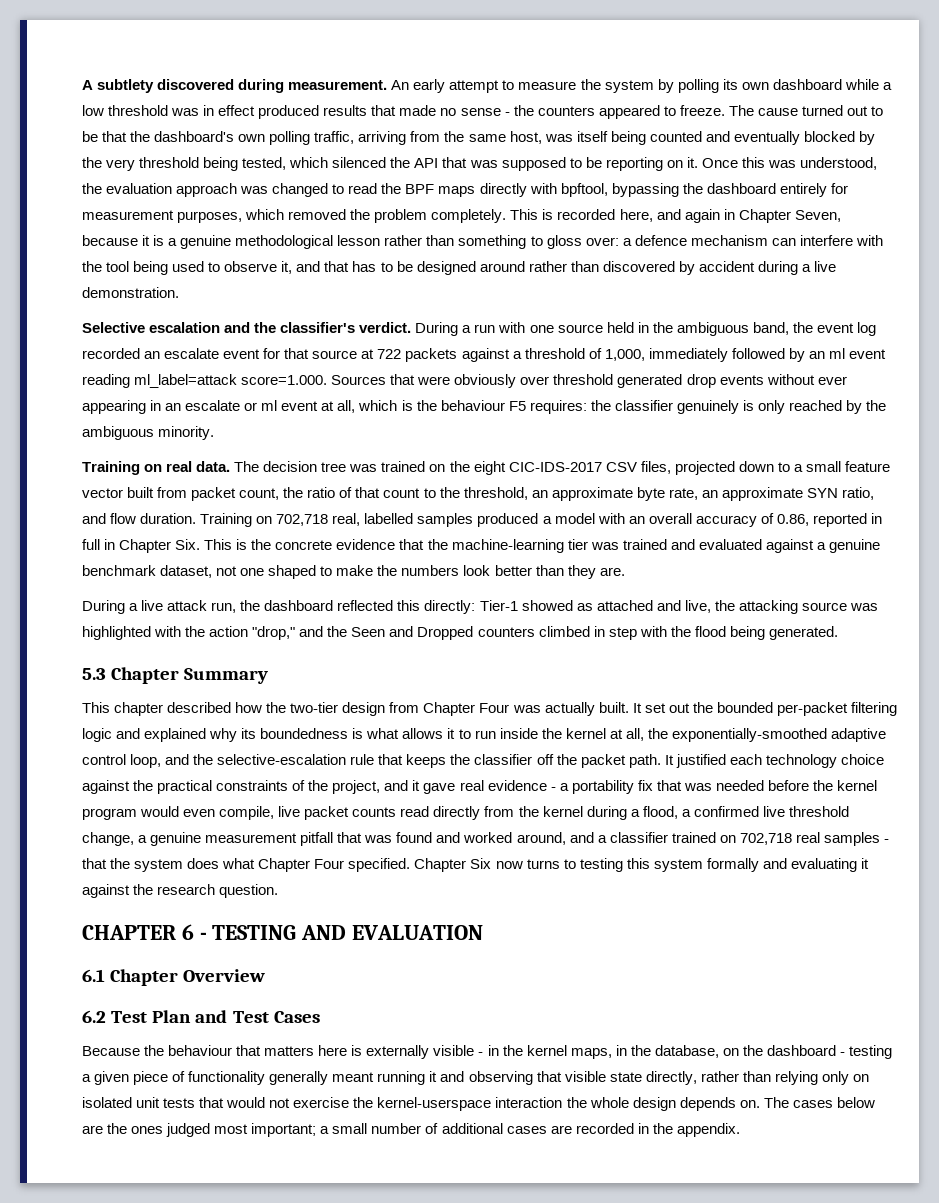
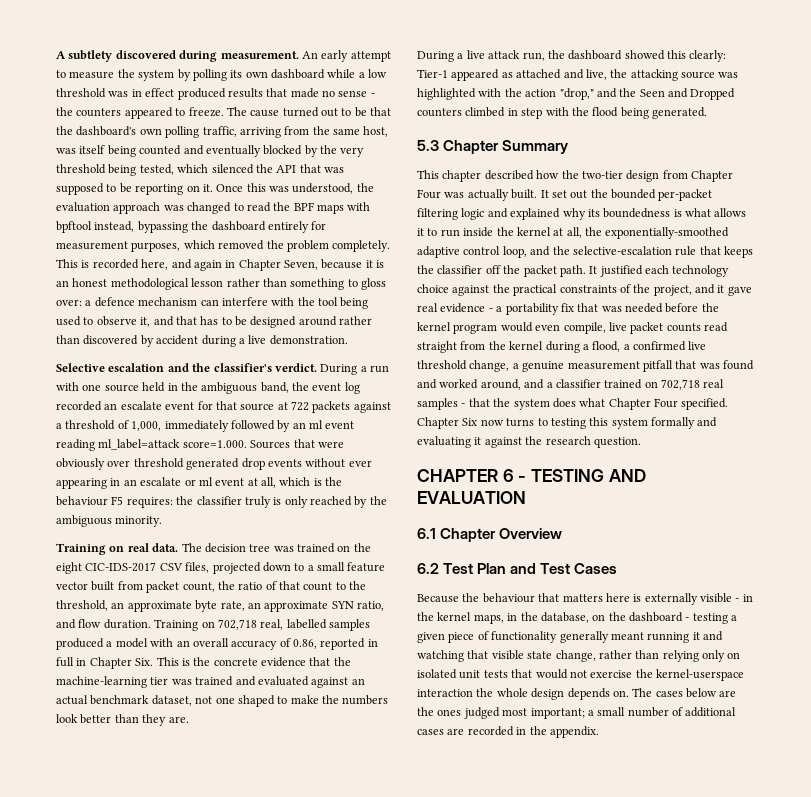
- Once this was understood, the evaluation approach was changed to read the BPF maps directly with bpftool, bypassing the dashboard entirely for measurement purposes, which removed the problem completely.
+ Once this was understood, the evaluation approach was changed to read the BPF maps with bpftool instead, bypassing the dashboard entirely for measurement purposes, which removed the problem completely.
- This is recorded here, and again in Chapter Seven, because it is a genuine methodological lesson rather than something to gloss over: a defence mechanism can interfere with the tool being used to observe it, and that has to be designed around rather than discovered by accident during a live demonstration.
+ This is recorded here, and again in Chapter Seven, because it is an honest methodological lesson rather than something to gloss over: a defence mechanism can interfere with the tool being used to observe it, and that has to be designed around rather than discovered by accident during a live demonstration.
- the classifier genuinely is only reached by the ambiguous minority.
+ the classifier truly is only reached by the ambiguous minority.
- Training on 702,718 real, labelled samples produced a model with an overall accuracy of 0.86, reported in full in Chapter Six. This is the concrete evidence that the machine-learning tier was trained and evaluated against a genuine benchmark dataset, not one shaped to make the numbers look better than they are.
+ Training on 702,718 real, labelled samples produced a model with an overall accuracy of 0.86, reported in full in Chapter Six. This is the concrete evidence that the machine-learning tier was trained and evaluated against an actual benchmark dataset, not one shaped to make the numbers look better than they are.
- During a live attack run, the dashboard reflected this directly: Tier-1 showed as attached and live, the attacking source was highlighted with the action "drop," and the Seen and Dropped counters climbed in step with the flood being generated.
+ During a live attack run, the dashboard showed this clearly: Tier-1 appeared as attached and live, the attacking source was highlighted with the action "drop," and the Seen and Dropped counters climbed in step with the flood being generated.
- It justified each technology choice against the practical constraints of the project, and it gave real evidence - a portability fix that was needed before the kernel program would even compile, live packet counts read directly from the kernel during a flood, a confirmed live threshold change, a genuine measurement pitfall that was found and worked around, and a classifier trained on 702,718 real samples - that the system does what Chapter Four specified.
+ It justified each technology choice against the practical constraints of the project, and it gave real evidence - a portability fix that was needed before the kernel program would even compile, live packet counts read straight from the kernel during a flood, a confirmed live threshold change, a genuine measurement pitfall that was found and worked around, and a classifier trained on 702,718 real samples - that the system does what Chapter Four specified.
- Because the behaviour that matters here is externally visible - in the kernel maps, in the database, on the dashboard - testing a given piece of functionality generally meant running it and observing that visible state directly, rather than relying only on isolated unit tests that would not exercise the kernel-userspace interaction the whole design depends on.
+ Because the behaviour that matters here is externally visible - in the kernel maps, in the database, on the dashboard - testing a given piece of functionality generally meant running it and watching that visible state change, rather than relying only on isolated unit tests that would not exercise the kernel-userspace interaction the whole design depends on.

